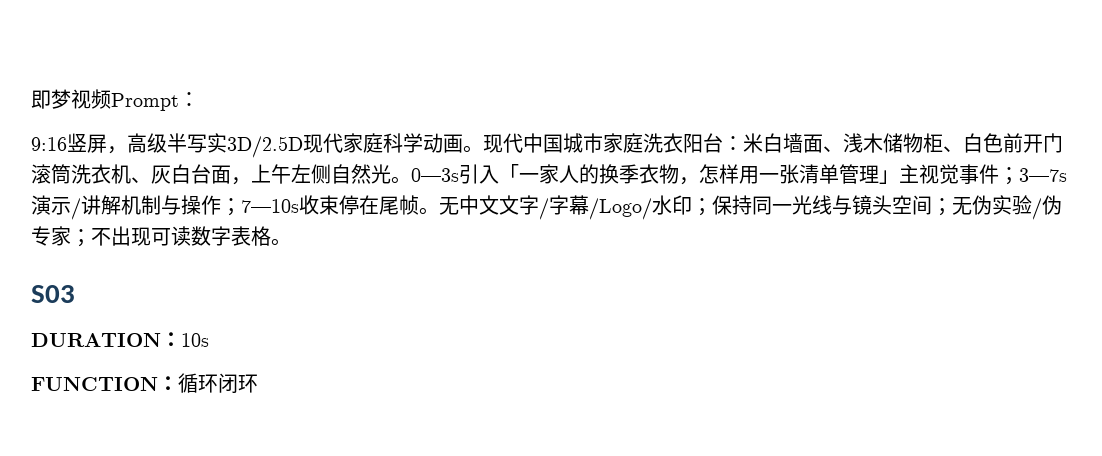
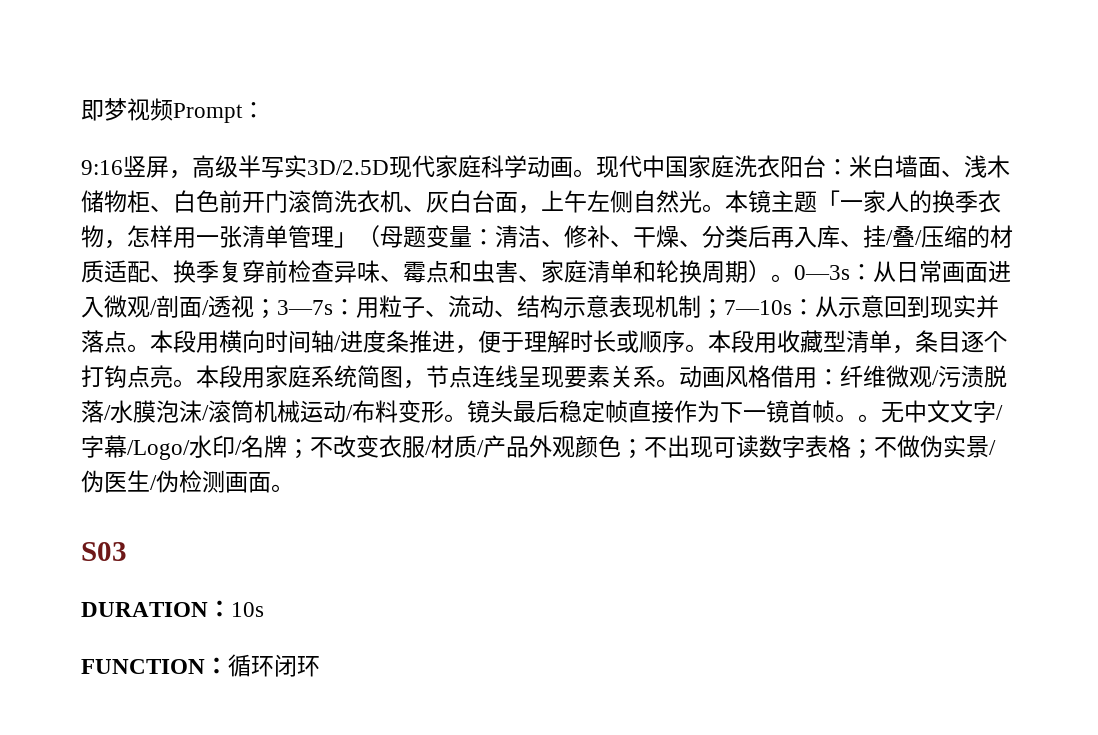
- 现代中国城市家庭洗衣阳台：米白墙面、浅木储物柜、白色前开门滚筒洗衣机、灰白台面，上午左侧自然光。
+ 现代中国家庭洗衣阳台：米白墙面、浅木储物柜、白色前开门滚筒洗衣机、灰白台面，上午左侧自然光。
- 0—3s引入「一家人的换季衣物，怎样用一张清单管理」主视觉事件；3—7s演示/讲解机制与操作；7—10s收束停在尾帧。
+ 本镜主题「一家人的换季衣物，怎样用一张清单管理」（母题变量：清洁、修补、干燥、分类后再入库、挂/叠/压缩的材质适配、换季复穿前检查异味、霉点和虫害、家庭清单和轮换周期）。0—3s：从日常画面进入微观/剖面/透视；3—7s：用粒子、流动、结构示意表现机制；7—10s：从示意回到现实并落点。本段用横向时间轴/进度条推进，便于理解时长或顺序。本段用收藏型清单，条目逐个打钩点亮。本段用家庭系统简图，节点连线呈现要素关系。动画风格借用：纤维微观/污渍脱落/水膜泡沫/滚筒机械运动/布料变形。镜头最后稳定帧直接作为下一镜首帧。。
- 无中文文字/字幕/Logo/水印；保持同一光线与镜头空间；无伪实验/伪专家；不出现可读数字表格。
+ 无中文文字/字幕/Logo/水印/名牌；不改变衣服/材质/产品外观颜色；不出现可读数字表格；不做伪实景/伪医生/伪检测画面。

